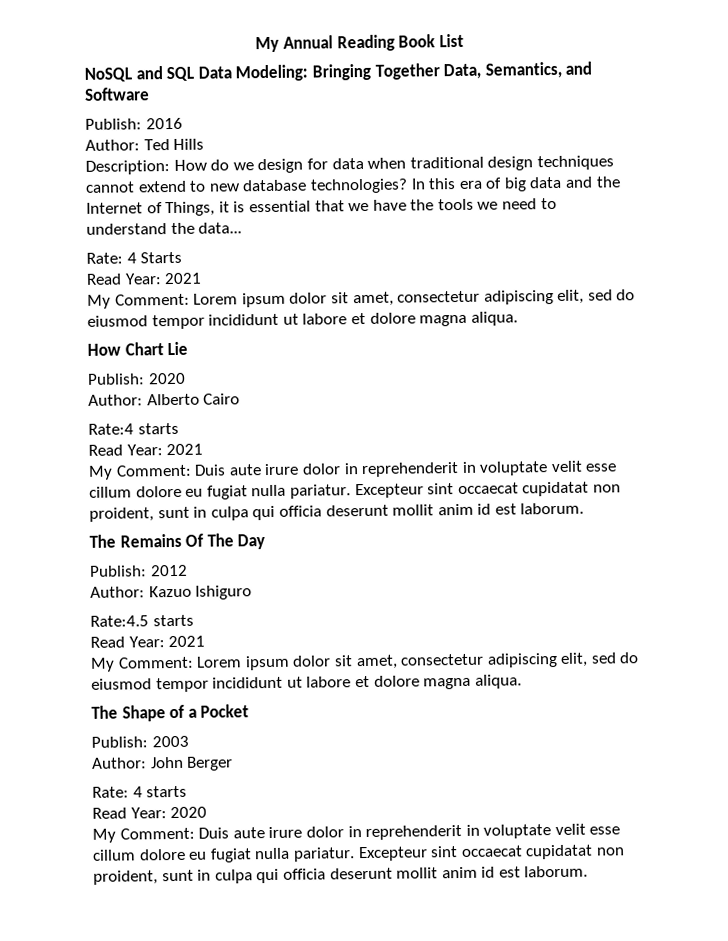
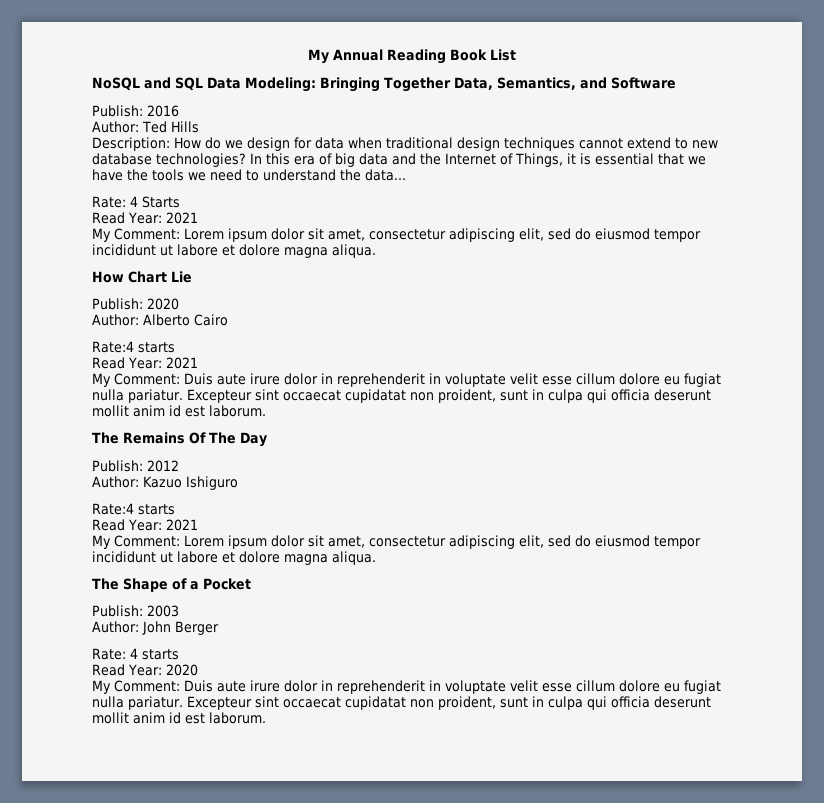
  Author: Kazuo Ishiguro
- Rate:4.5 starts
+ Rate:4 starts

